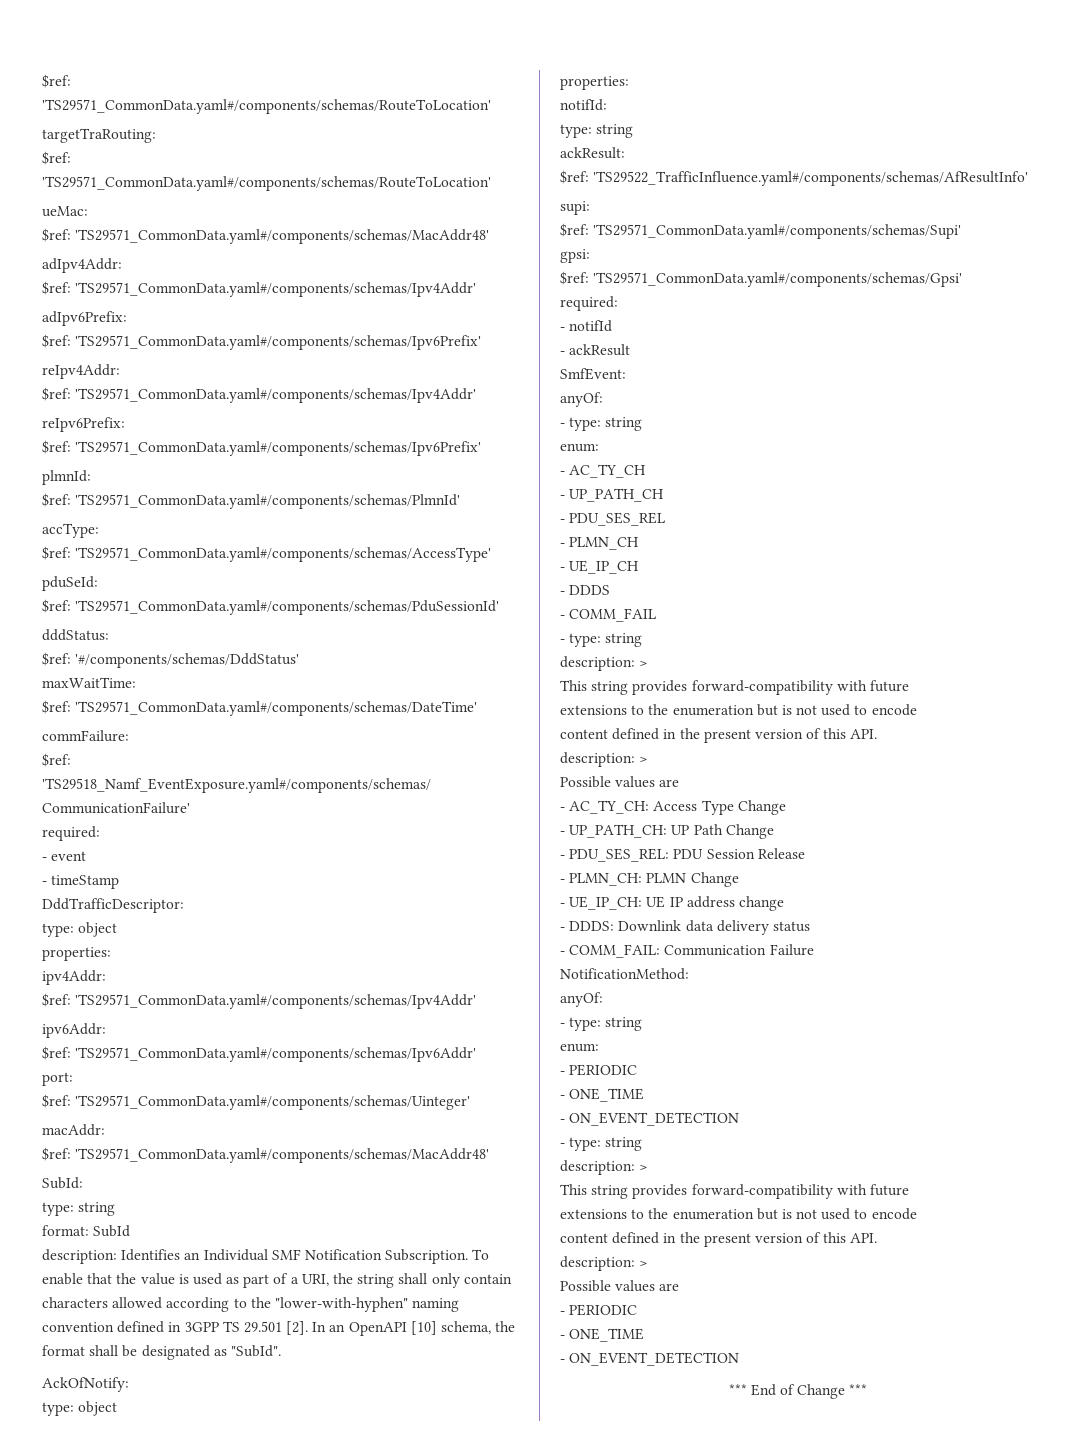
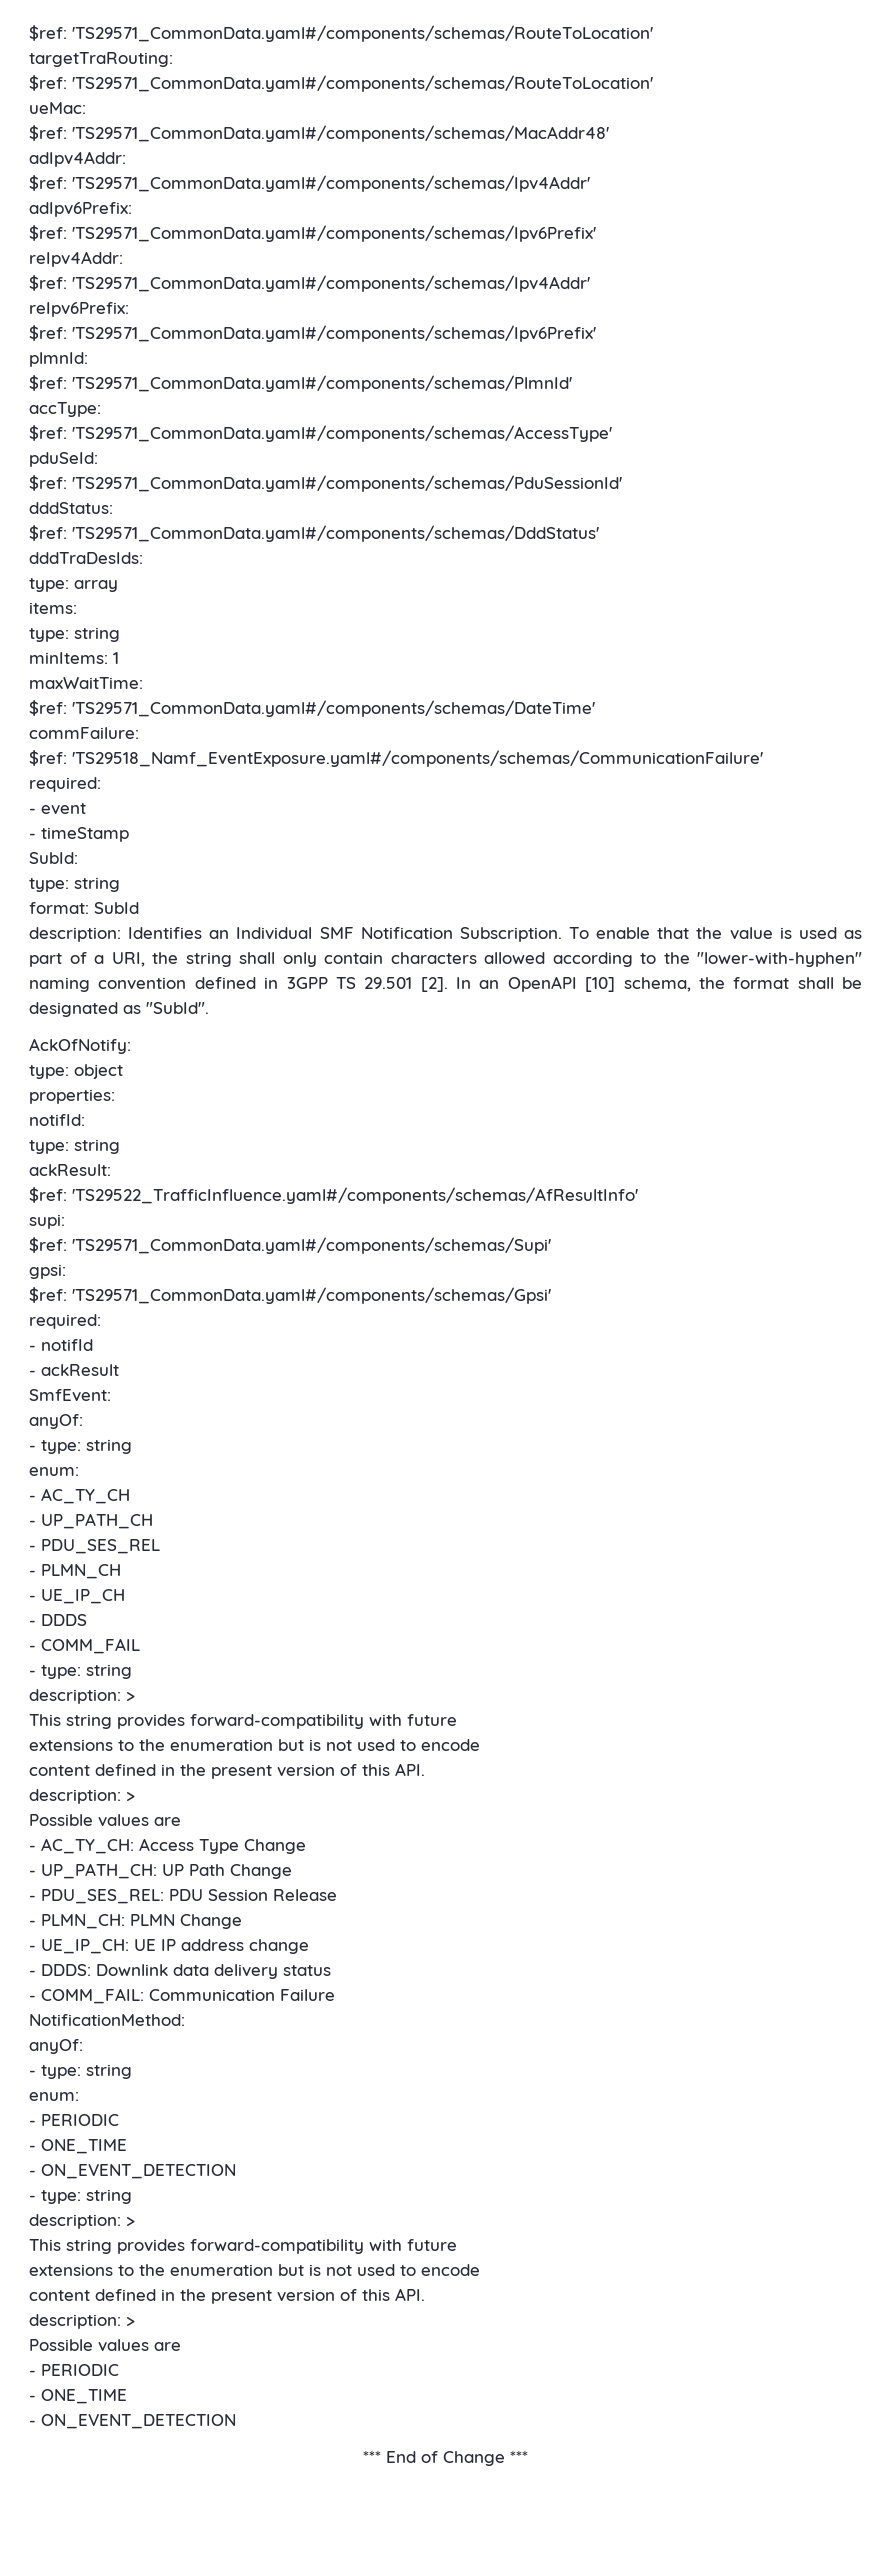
- $ref: '#/components/schemas/DddStatus'
+ $ref: 'TS29571_CommonData.yaml#/components/schemas/DddStatus'
+ dddTraDesIds:
+ type: array
+ items:
+ type: string
+ minItems: 1
- DddTrafficDescriptor:
- type: object
- properties:
- ipv4Addr:
- $ref: 'TS29571_CommonData.yaml#/components/schemas/Ipv4Addr'
- ipv6Addr:
- $ref: 'TS29571_CommonData.yaml#/components/schemas/Ipv6Addr'
- port:
- $ref: 'TS29571_CommonData.yaml#/components/schemas/Uinteger'
- macAddr:
- $ref: 'TS29571_CommonData.yaml#/components/schemas/MacAddr48'

